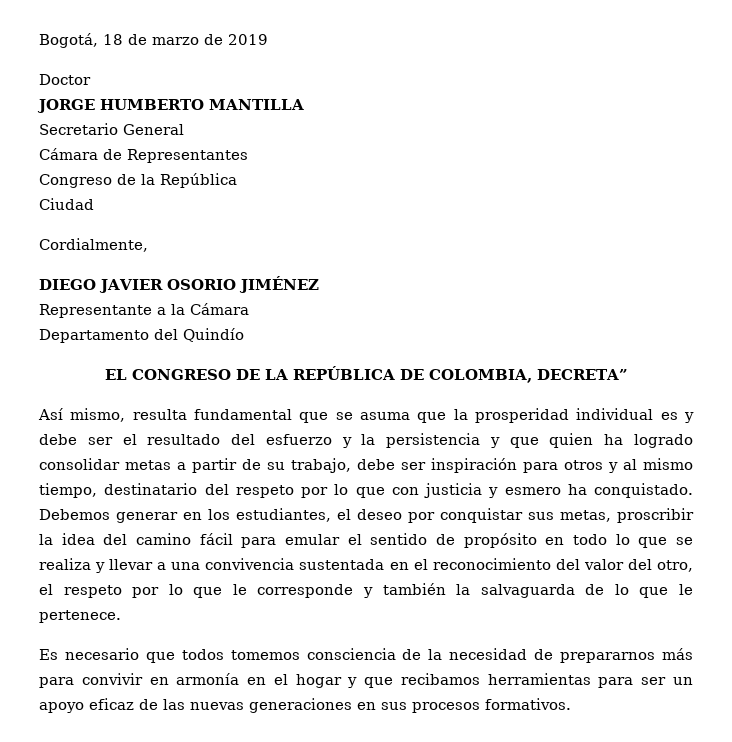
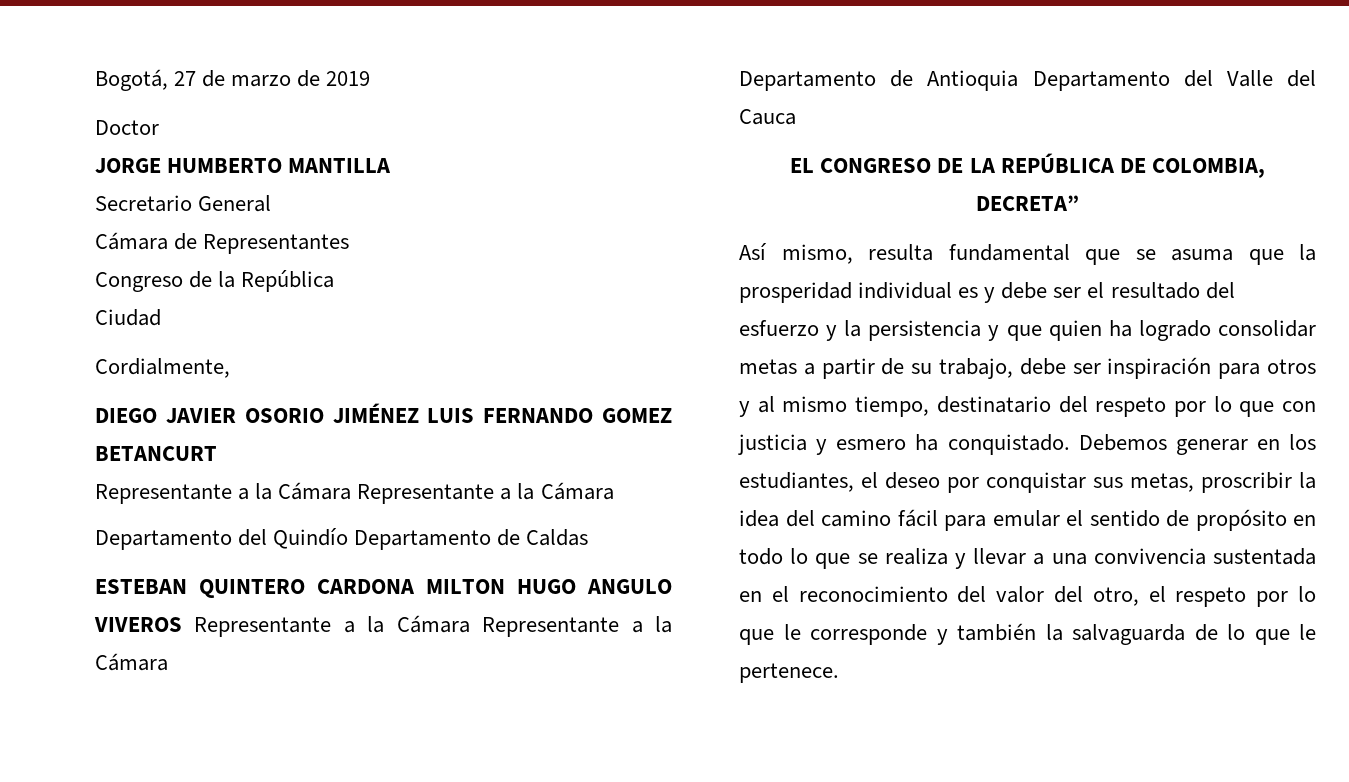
- Bogotá, 18 de marzo de 2019
+ Bogotá, 27 de marzo de 2019
- DIEGO JAVIER OSORIO JIMÉNEZ
- Representante a la Cámara
+ DIEGO JAVIER OSORIO JIMÉNEZ LUIS FERNANDO GOMEZ BETANCURT
+ Representante a la Cámara Representante a la Cámara
- Departamento del Quindío
+ Departamento del Quindío Departamento de Caldas
+ ESTEBAN QUINTERO CARDONA MILTON HUGO ANGULO VIVEROS Representante a la Cámara Representante a la Cámara
+ Departamento de Antioquia Departamento del Valle del Cauca
- Es necesario que todos tomemos consciencia de la necesidad de prepararnos más para convivir en armonía en el hogar y que recibamos herramientas para ser un apoyo eficaz de las nuevas generaciones en sus procesos formativos.

